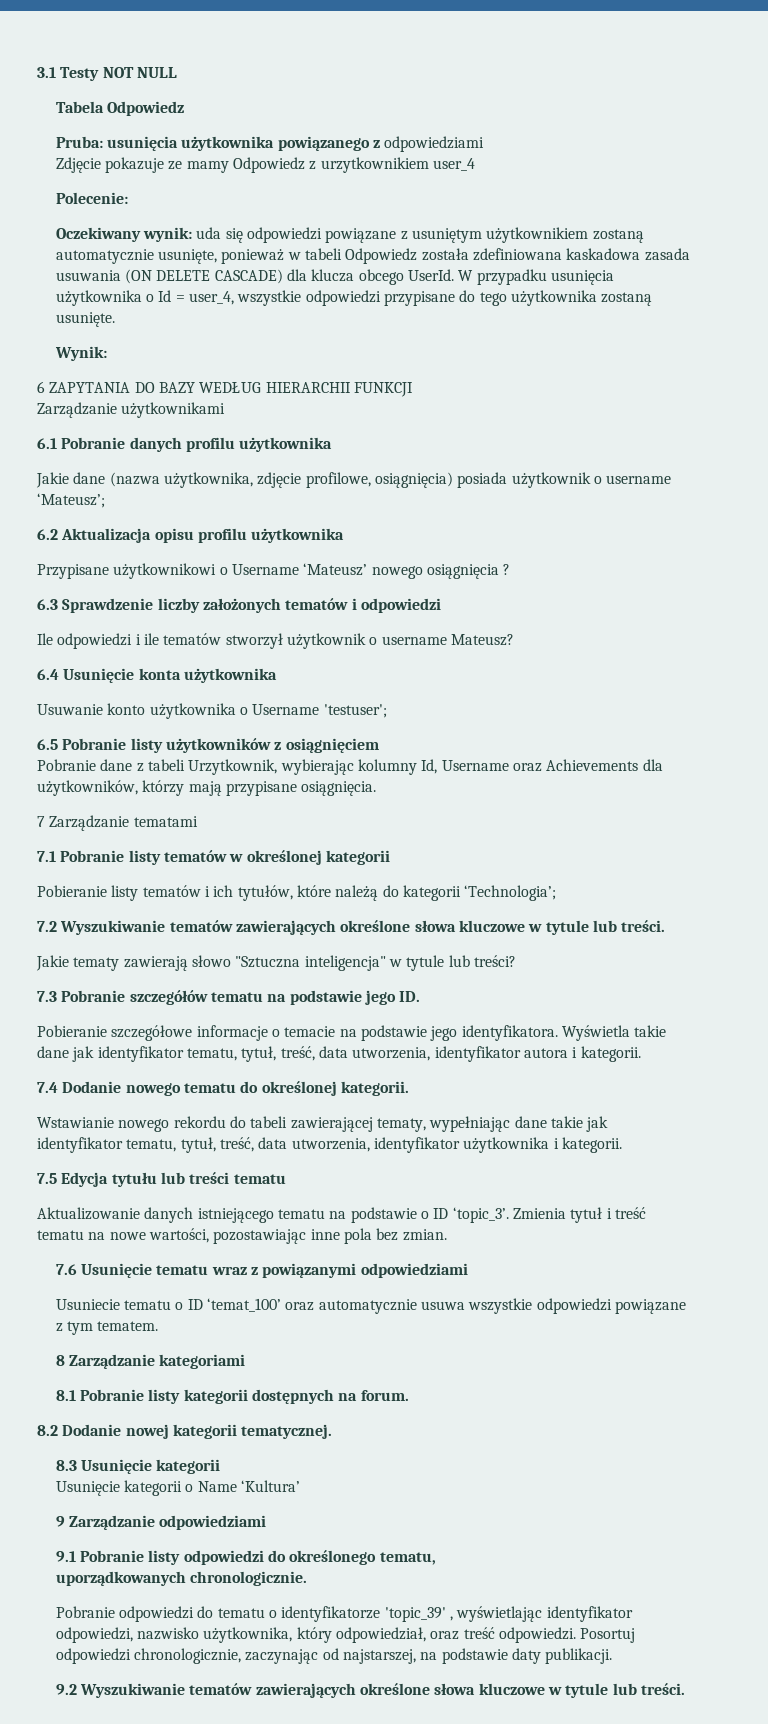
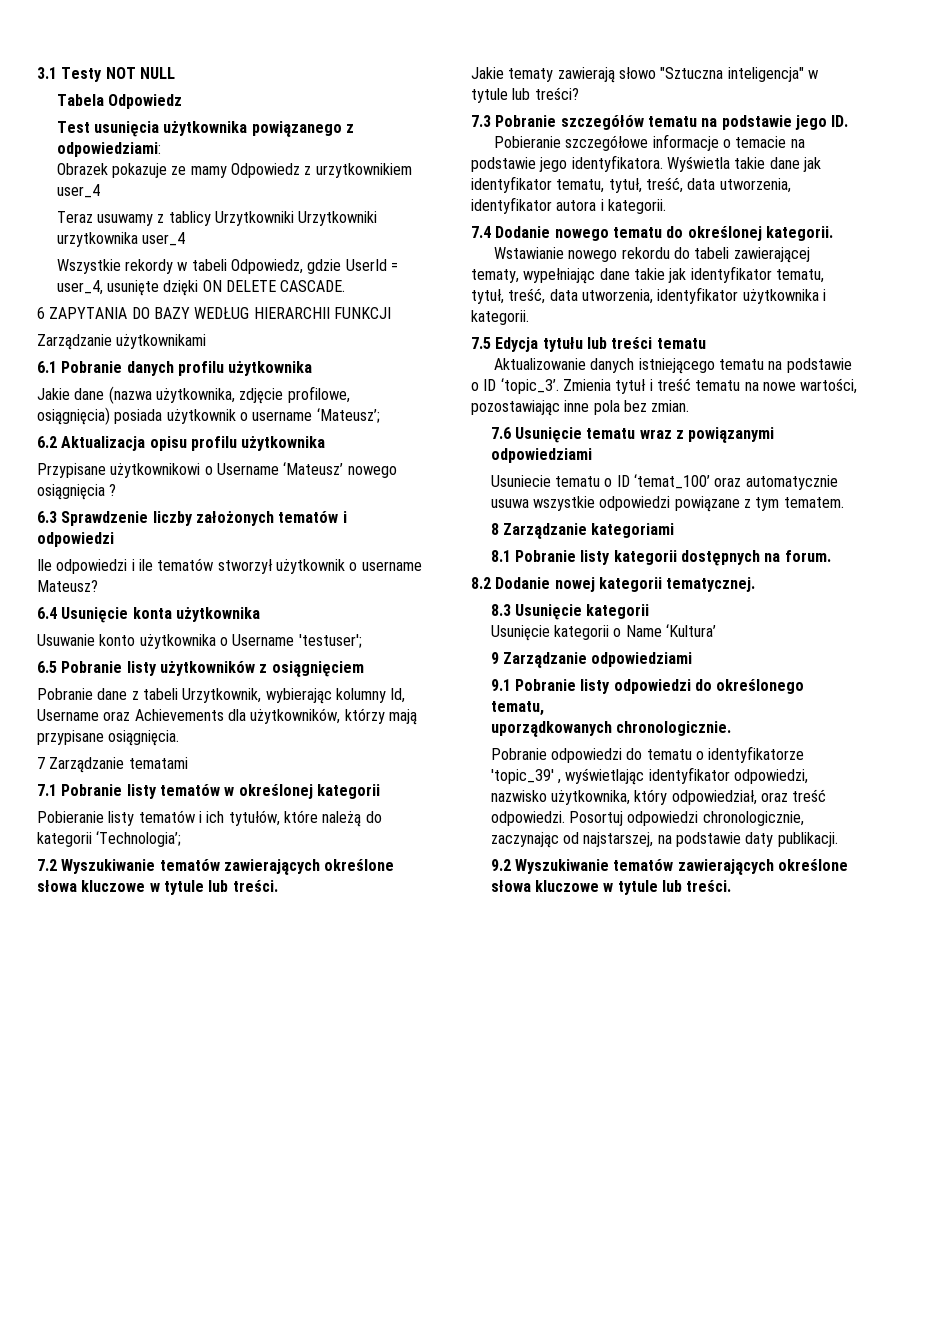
- Pruba: usunięcia użytkownika powiązanego z odpowiedziami
- Zdjęcie pokazuje ze mamy Odpowiedz z urzytkownikiem user_4
+ Test usunięcia użytkownika powiązanego z odpowiedziami:
+ Obrazek pokazuje ze mamy Odpowiedz z urzytkownikiem user_4
- Polecenie:
- Oczekiwany wynik: uda się odpowiedzi powiązane z usuniętym użytkownikiem zostaną automatycznie usunięte, ponieważ w tabeli Odpowiedz została zdefiniowana kaskadowa zasada usuwania (ON DELETE CASCADE) dla klucza obcego UserId. W przypadku usunięcia użytkownika o Id = user_4, wszystkie odpowiedzi przypisane do tego użytkownika zostaną usunięte.
- Wynik:
+ Teraz usuwamy z tablicy Urzytkowniki Urzytkowniki urzytkownika user_4
+ Wszystkie rekordy w tabeli Odpowiedz, gdzie UserId = user_4, usunięte dzięki ON DELETE CASCADE.

